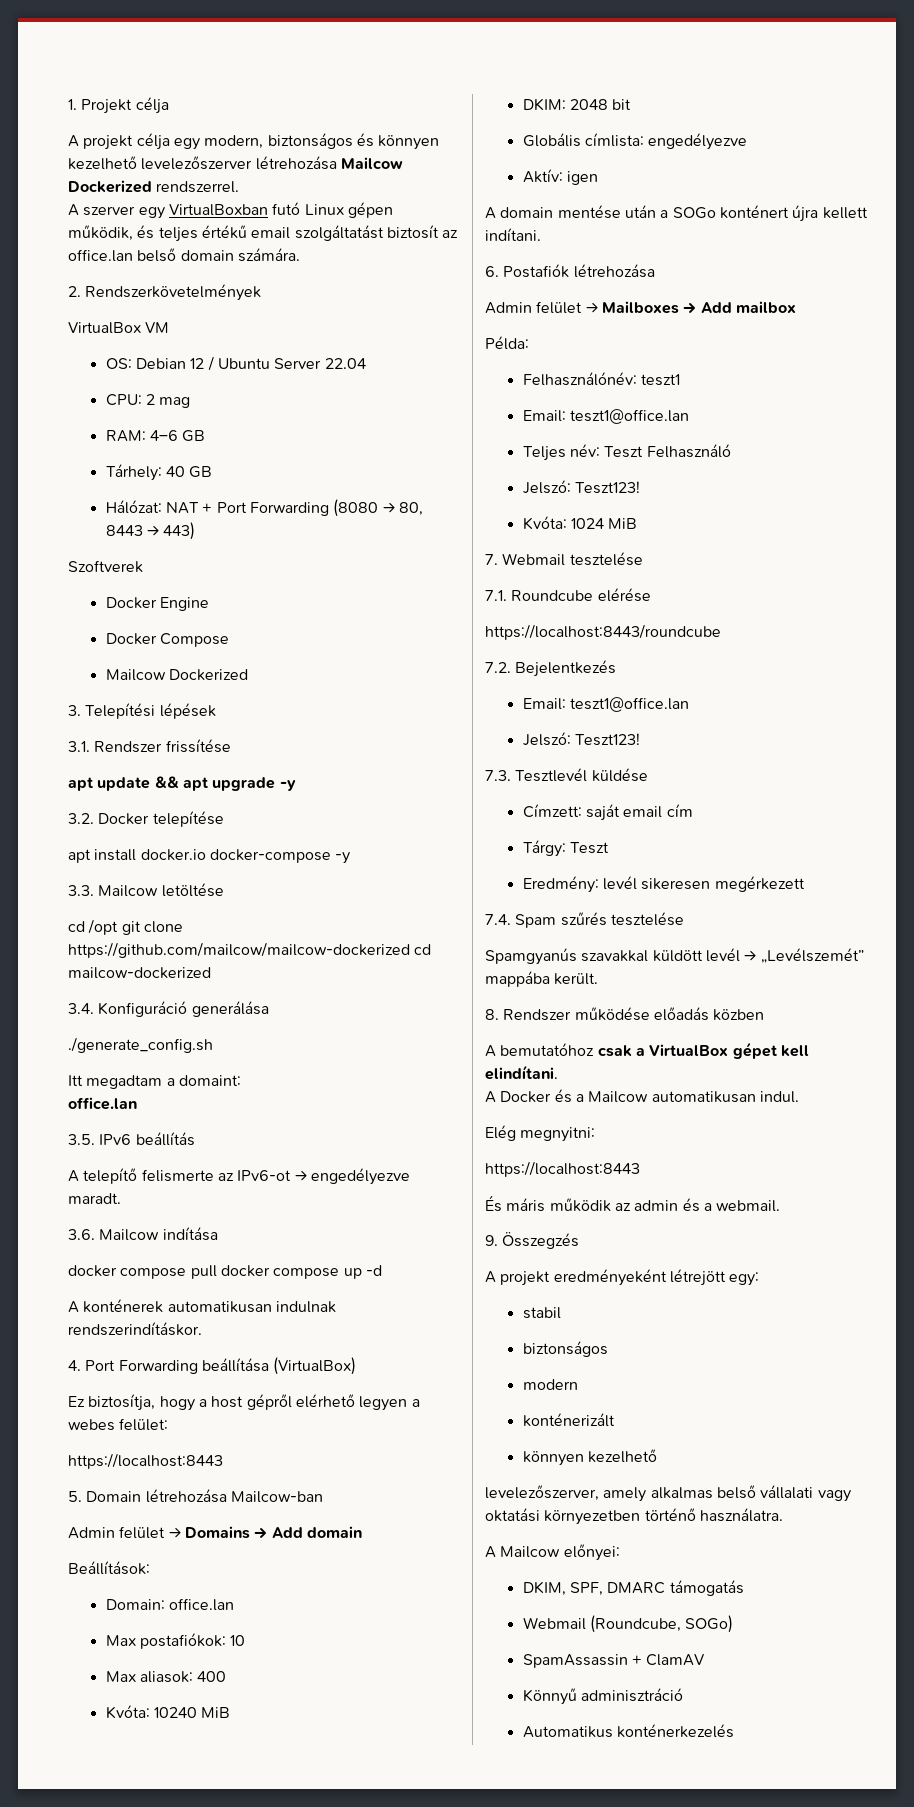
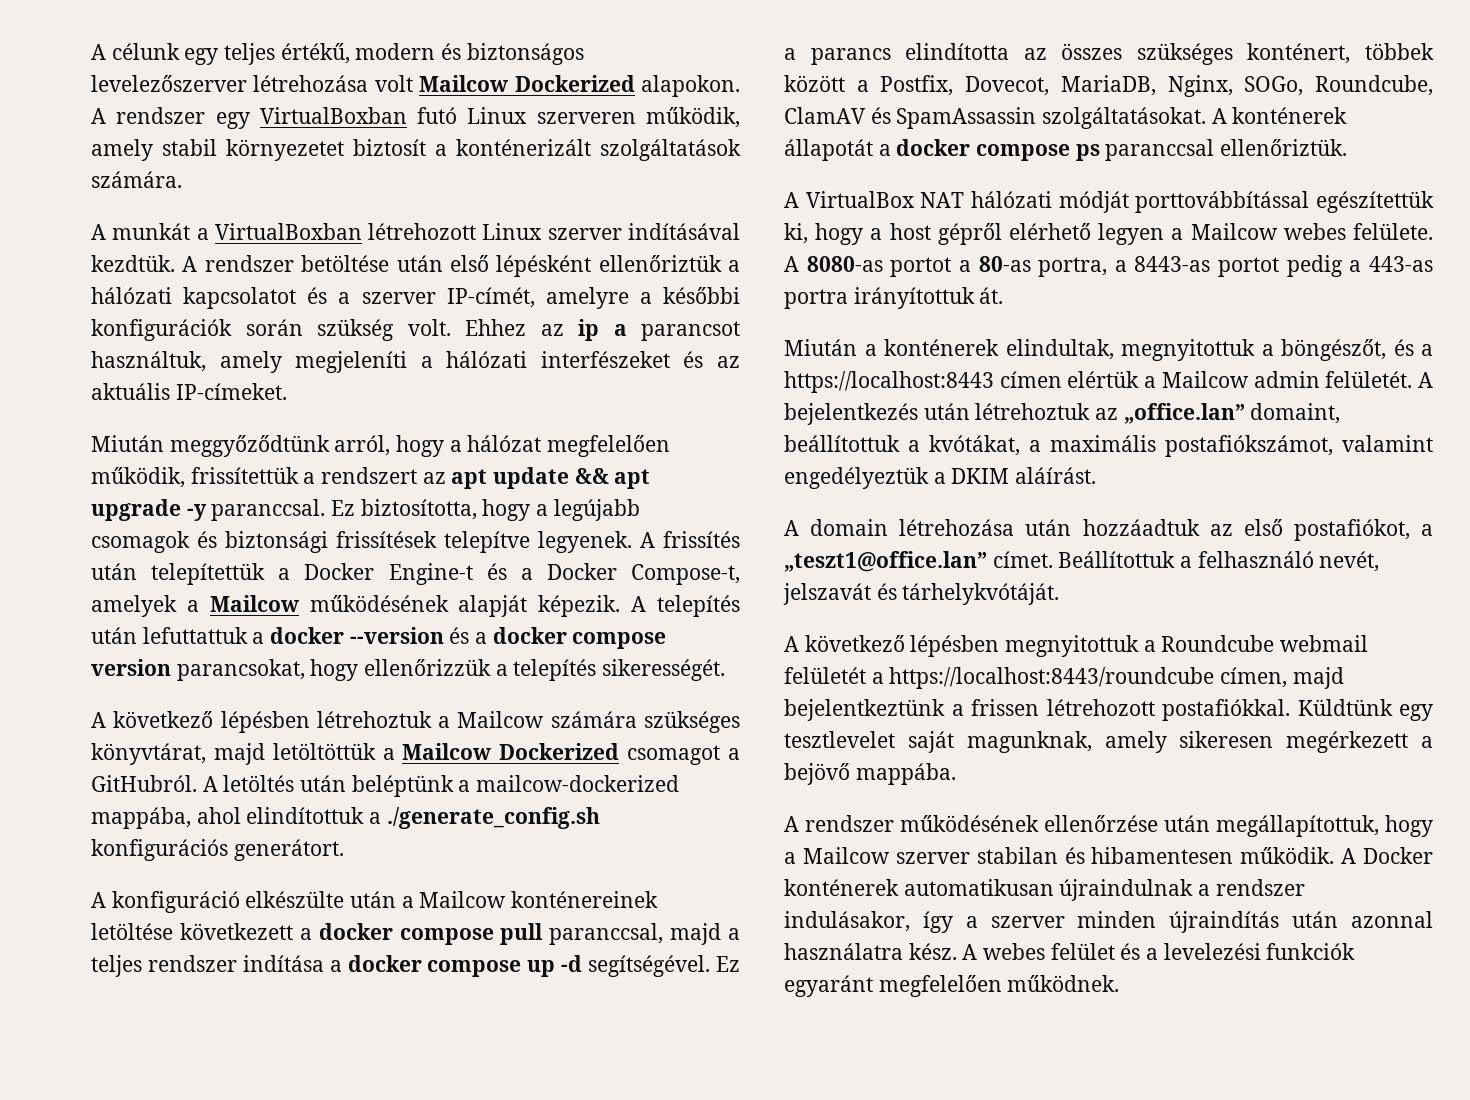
- 1. Projekt célja
- A projekt célja egy modern, biztonságos és könnyen kezelhető levelezőszerver létrehozása Mailcow Dockerized rendszerrel.
- A szerver egy VirtualBoxban futó Linux gépen működik, és teljes értékű email szolgáltatást biztosít az office.lan belső domain számára.
- 2. Rendszerkövetelmények
- VirtualBox VM
- OS: Debian 12 / Ubuntu Server 22.04
- CPU: 2 mag
- RAM: 4–6 GB
- Tárhely: 40 GB
- Hálózat: NAT + Port Forwarding (8080 → 80, 8443 → 443)
- Szoftverek
- Docker Engine
- Docker Compose
- Mailcow Dockerized
- 3. Telepítési lépések
- 3.1. Rendszer frissítése
- apt update && apt upgrade -y
- 3.2. Docker telepítése
- apt install docker.io docker-compose -y
- 3.3. Mailcow letöltése
- cd /opt git clone https://github.com/mailcow/mailcow-dockerized cd mailcow-dockerized
- 3.4. Konfiguráció generálása
- ./generate_config.sh
- Itt megadtam a domaint:
- office.lan
- 3.5. IPv6 beállítás
- A telepítő felismerte az IPv6-ot → engedélyezve maradt.
- 3.6. Mailcow indítása
- docker compose pull docker compose up -d
- A konténerek automatikusan indulnak rendszerindításkor.
- 4. Port Forwarding beállítása (VirtualBox)
- Ez biztosítja, hogy a host gépről elérhető legyen a webes felület:
- https://localhost:8443
- 5. Domain létrehozása Mailcow-ban
- Admin felület → Domains → Add domain
- Beállítások:
- Domain: office.lan
- Max postafiókok: 10
- Max aliasok: 400
- Kvóta: 10240 MiB
- DKIM: 2048 bit
- Globális címlista: engedélyezve
- Aktív: igen
- A domain mentése után a SOGo konténert újra kellett indítani.
- 6. Postafiók létrehozása
- Admin felület → Mailboxes → Add mailbox
- Példa:
- Felhasználónév: teszt1
- Email: teszt1@office.lan
- Teljes név: Teszt Felhasználó
- Jelszó: Teszt123!
- Kvóta: 1024 MiB
- 7. Webmail tesztelése
- 7.1. Roundcube elérése
- https://localhost:8443/roundcube
- 7.2. Bejelentkezés
- Email: teszt1@office.lan
- Jelszó: Teszt123!
- 7.3. Tesztlevél küldése
- Címzett: saját email cím
- Tárgy: Teszt
- Eredmény: levél sikeresen megérkezett
- 7.4. Spam szűrés tesztelése
- Spamgyanús szavakkal küldött levél → „Levélszemét” mappába került.
- 8. Rendszer működése előadás közben
- A bemutatóhoz csak a VirtualBox gépet kell elindítani.
- A Docker és a Mailcow automatikusan indul.
- Elég megnyitni:
- https://localhost:8443
- És máris működik az admin és a webmail.
- 9. Összegzés
- A projekt eredményeként létrejött egy:
- stabil
- biztonságos
- modern
- konténerizált
- könnyen kezelhető
- levelezőszerver, amely alkalmas belső vállalati vagy oktatási környezetben történő használatra.
- A Mailcow előnyei:
- DKIM, SPF, DMARC támogatás
- Webmail (Roundcube, SOGo)
- SpamAssassin + ClamAV
- Könnyű adminisztráció
- Automatikus konténerkezelés
+ A célunk egy teljes értékű, modern és biztonságos levelezőszerver létrehozása volt Mailcow Dockerized alapokon. A rendszer egy VirtualBoxban futó Linux szerveren működik, amely stabil környezetet biztosít a konténerizált szolgáltatások számára.
+ A munkát a VirtualBoxban létrehozott Linux szerver indításával kezdtük. A rendszer betöltése után első lépésként ellenőriztük a hálózati kapcsolatot és a szerver IP-címét, amelyre a későbbi konfigurációk során szükség volt. Ehhez az ip a parancsot használtuk, amely megjeleníti a hálózati interfészeket és az aktuális IP-címeket.
+ Miután meggyőződtünk arról, hogy a hálózat megfelelően működik, frissítettük a rendszert az apt update && apt upgrade -y paranccsal. Ez biztosította, hogy a legújabb csomagok és biztonsági frissítések telepítve legyenek. A frissítés után telepítettük a Docker Engine-t és a Docker Compose-t, amelyek a Mailcow működésének alapját képezik. A telepítés után lefuttattuk a docker --version és a docker compose version parancsokat, hogy ellenőrizzük a telepítés sikerességét.
+ A következő lépésben létrehoztuk a Mailcow számára szükséges könyvtárat, majd letöltöttük a Mailcow Dockerized csomagot a GitHubról. A letöltés után beléptünk a mailcow-dockerized mappába, ahol elindítottuk a ./generate_config.sh konfigurációs generátort.
+ A konfiguráció elkészülte után a Mailcow konténereinek letöltése következett a docker compose pull paranccsal, majd a teljes rendszer indítása a docker compose up -d segítségével. Ez a parancs elindította az összes szükséges konténert, többek között a Postfix, Dovecot, MariaDB, Nginx, SOGo, Roundcube, ClamAV és SpamAssassin szolgáltatásokat. A konténerek állapotát a docker compose ps paranccsal ellenőriztük.
+ A VirtualBox NAT hálózati módját porttovábbítással egészítettük ki, hogy a host gépről elérhető legyen a Mailcow webes felülete. A 8080-as portot a 80-as portra, a 8443-as portot pedig a 443-as portra irányítottuk át.
+ Miután a konténerek elindultak, megnyitottuk a böngészőt, és a https://localhost:8443 címen elértük a Mailcow admin felületét. A bejelentkezés után létrehoztuk az „office.lan” domaint, beállítottuk a kvótákat, a maximális postafiókszámot, valamint engedélyeztük a DKIM aláírást.
+ A domain létrehozása után hozzáadtuk az első postafiókot, a „teszt1@office.lan” címet. Beállítottuk a felhasználó nevét, jelszavát és tárhelykvótáját.
+ A következő lépésben megnyitottuk a Roundcube webmail felületét a https://localhost:8443/roundcube címen, majd bejelentkeztünk a frissen létrehozott postafiókkal. Küldtünk egy tesztlevelet saját magunknak, amely sikeresen megérkezett a bejövő mappába.
+ A rendszer működésének ellenőrzése után megállapítottuk, hogy a Mailcow szerver stabilan és hibamentesen működik. A Docker konténerek automatikusan újraindulnak a rendszer indulásakor, így a szerver minden újraindítás után azonnal használatra kész. A webes felület és a levelezési funkciók egyaránt megfelelően működnek.

